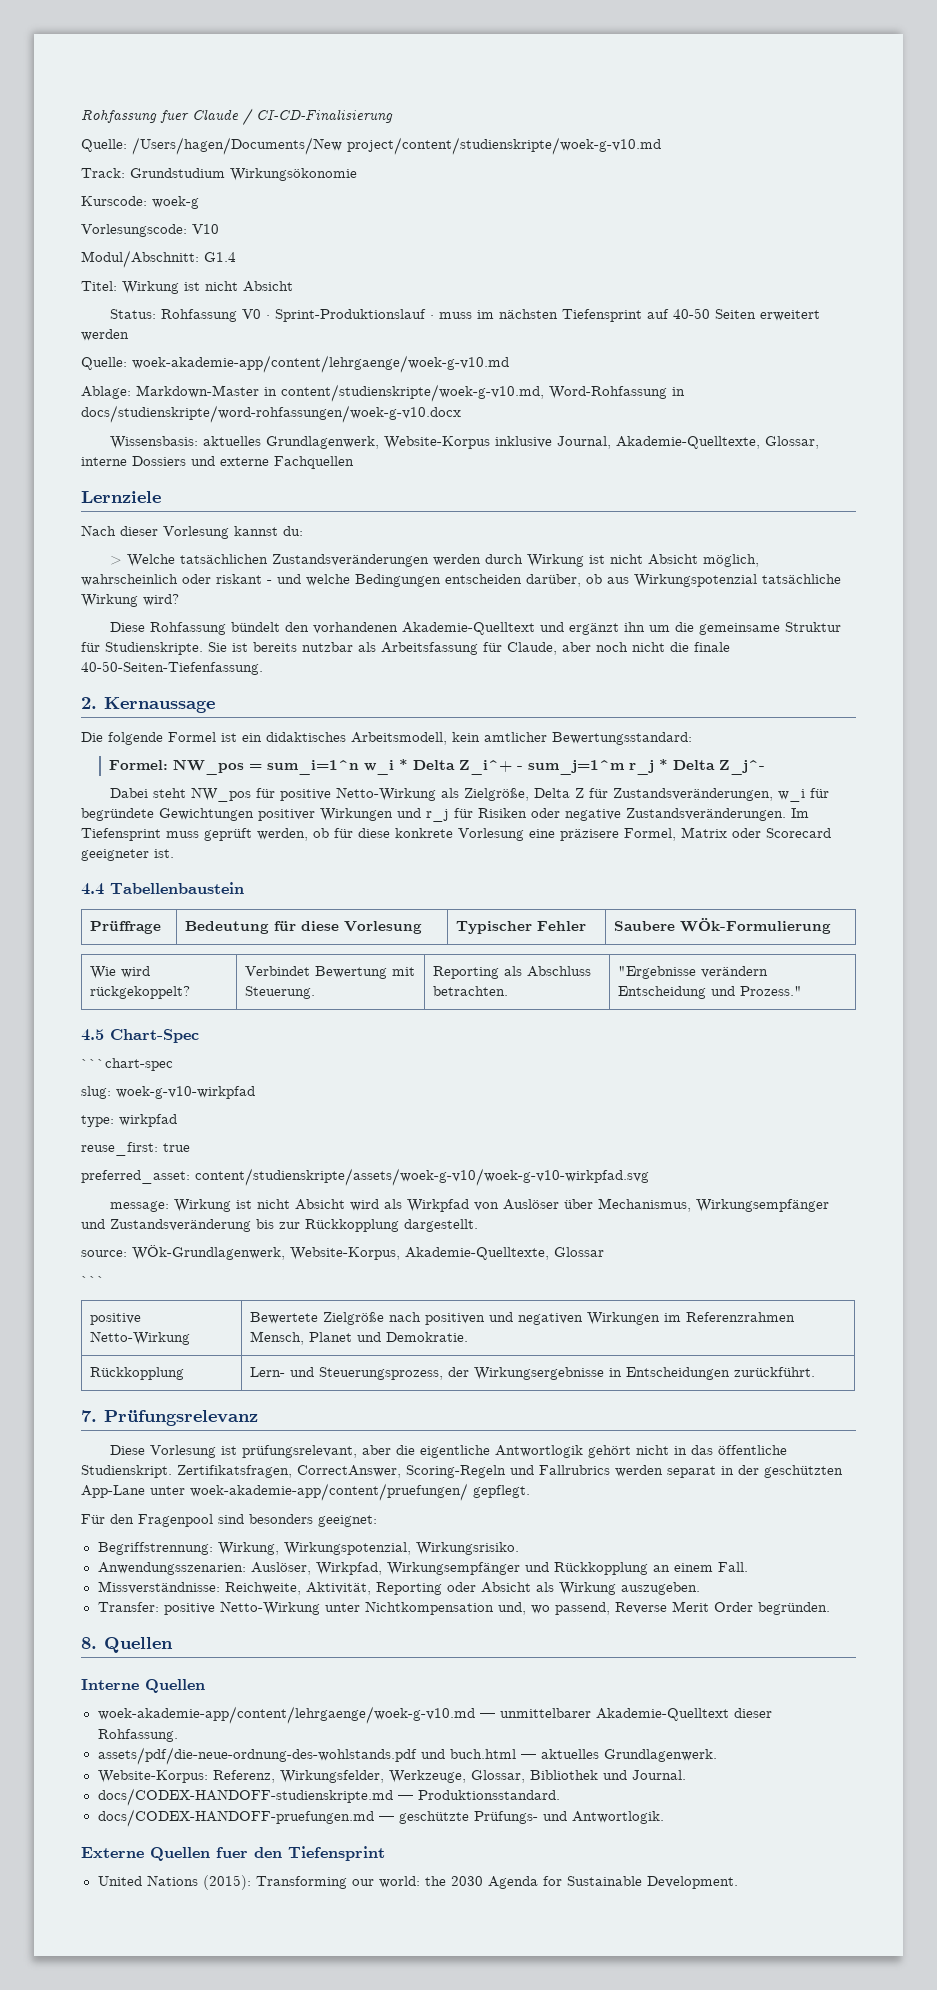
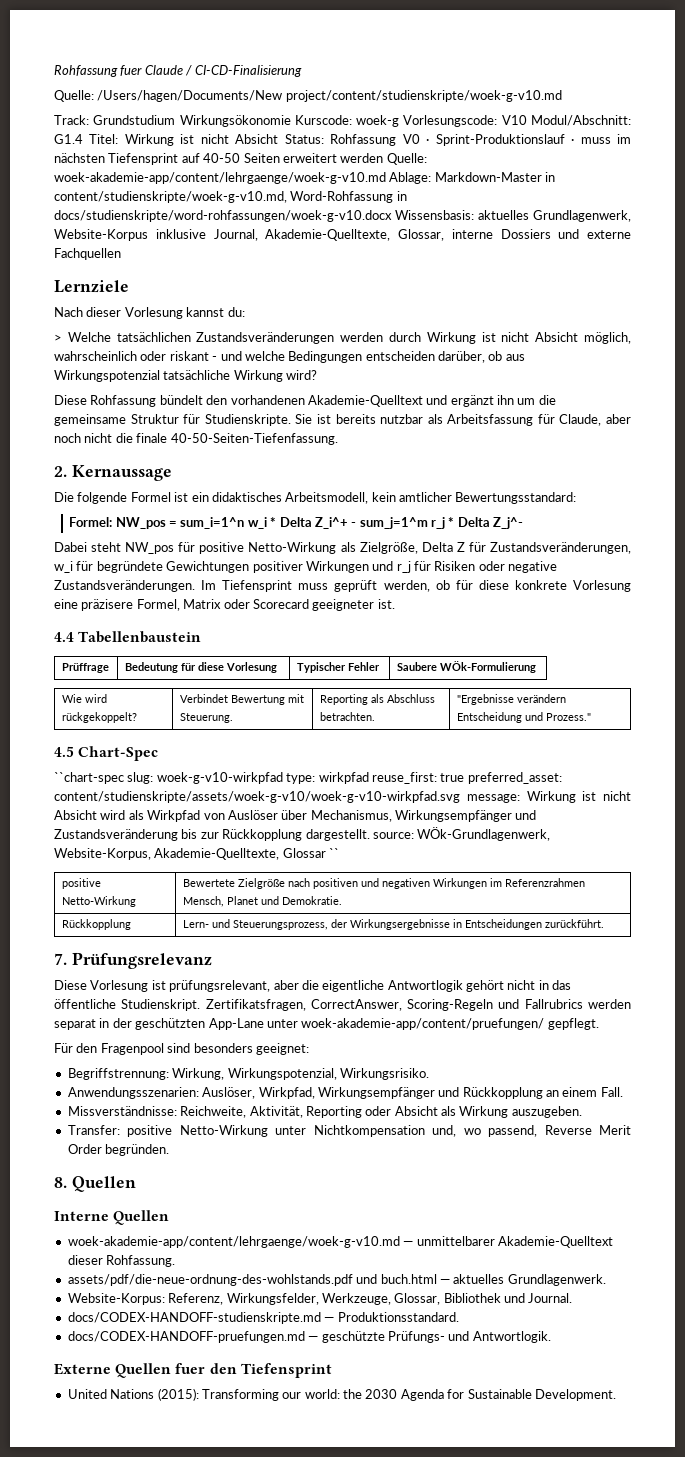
- Track: Grundstudium Wirkungsökonomie
- Kurscode: woek-g
- Vorlesungscode: V10
- Modul/Abschnitt: G1.4
- Titel: Wirkung ist nicht Absicht
- Status: Rohfassung V0 · Sprint-Produktionslauf · muss im nächsten Tiefensprint auf 40-50 Seiten erweitert werden
- Quelle: woek-akademie-app/content/lehrgaenge/woek-g-v10.md
- Ablage: Markdown-Master in content/studienskripte/woek-g-v10.md, Word-Rohfassung in docs/studienskripte/word-rohfassungen/woek-g-v10.docx
- Wissensbasis: aktuelles Grundlagenwerk, Website-Korpus inklusive Journal, Akademie-Quelltexte, Glossar, interne Dossiers und externe Fachquellen
+ Track: Grundstudium Wirkungsökonomie Kurscode: woek-g Vorlesungscode: V10 Modul/Abschnitt: G1.4 Titel: Wirkung ist nicht Absicht Status: Rohfassung V0 · Sprint-Produktionslauf · muss im nächsten Tiefensprint auf 40-50 Seiten erweitert werden Quelle: woek-akademie-app/content/lehrgaenge/woek-g-v10.md Ablage: Markdown-Master in content/studienskripte/woek-g-v10.md, Word-Rohfassung in docs/studienskripte/word-rohfassungen/woek-g-v10.docx Wissensbasis: aktuelles Grundlagenwerk, Website-Korpus inklusive Journal, Akademie-Quelltexte, Glossar, interne Dossiers und externe Fachquellen
- ```chart-spec
- slug: woek-g-v10-wirkpfad
- type: wirkpfad
- reuse_first: true
- preferred_asset: content/studienskripte/assets/woek-g-v10/woek-g-v10-wirkpfad.svg
- message: Wirkung ist nicht Absicht wird als Wirkpfad von Auslöser über Mechanismus, Wirkungsempfänger und Zustandsveränderung bis zur Rückkopplung dargestellt.
- source: WÖk-Grundlagenwerk, Website-Korpus, Akademie-Quelltexte, Glossar
- ```
+ ``chart-spec slug: woek-g-v10-wirkpfad type: wirkpfad reuse_first: true preferred_asset: content/studienskripte/assets/woek-g-v10/woek-g-v10-wirkpfad.svg message: Wirkung ist nicht Absicht wird als Wirkpfad von Auslöser über Mechanismus, Wirkungsempfänger und Zustandsveränderung bis zur Rückkopplung dargestellt. source: WÖk-Grundlagenwerk, Website-Korpus, Akademie-Quelltexte, Glossar ``

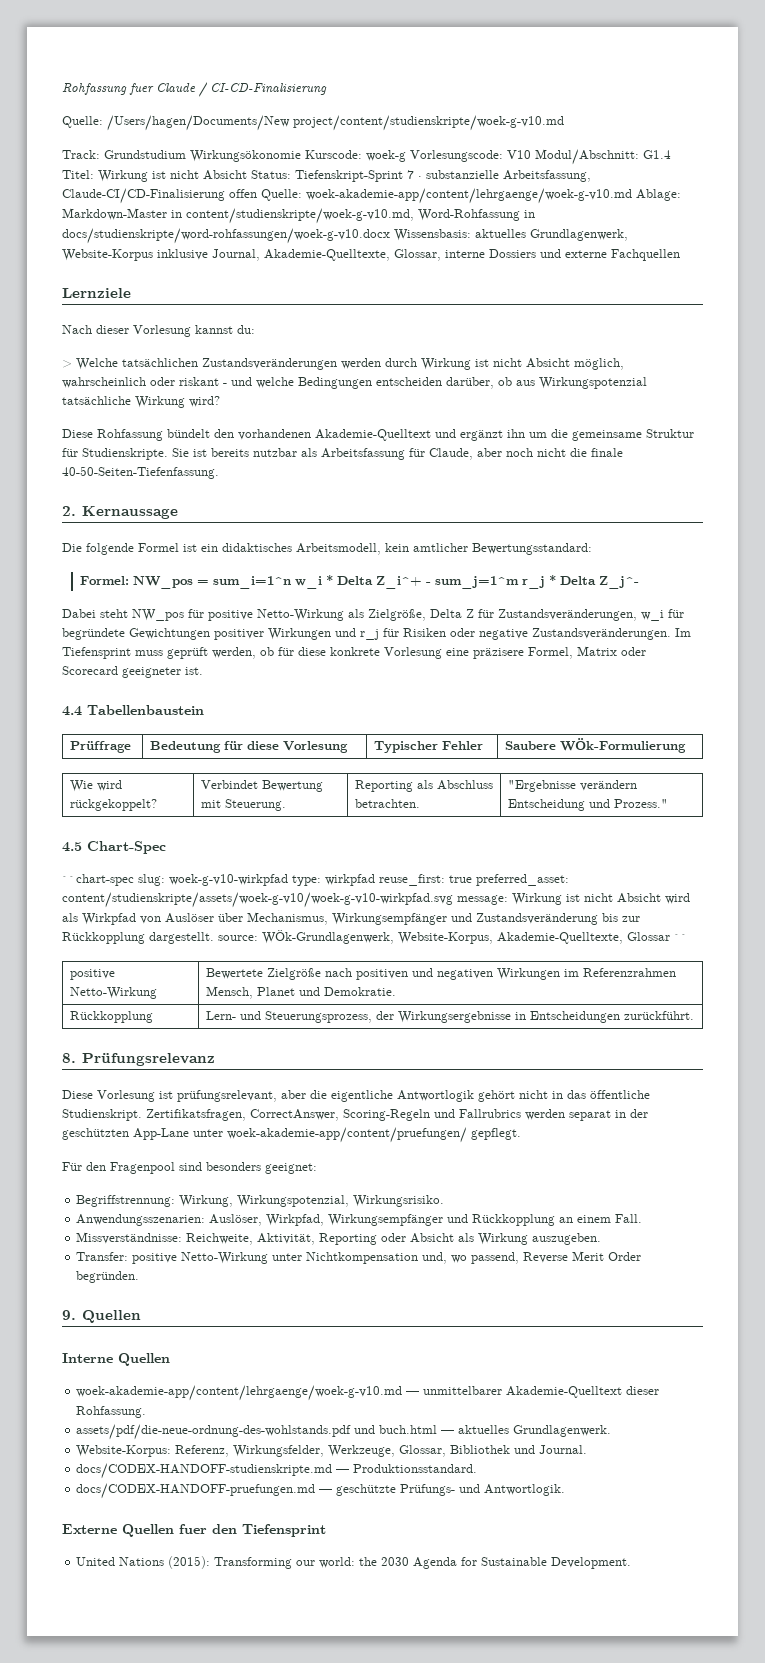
- Track: Grundstudium Wirkungsökonomie Kurscode: woek-g Vorlesungscode: V10 Modul/Abschnitt: G1.4 Titel: Wirkung ist nicht Absicht Status: Rohfassung V0 · Sprint-Produktionslauf · muss im nächsten Tiefensprint auf 40-50 Seiten erweitert werden Quelle: woek-akademie-app/content/lehrgaenge/woek-g-v10.md Ablage: Markdown-Master in content/studienskripte/woek-g-v10.md, Word-Rohfassung in docs/studienskripte/word-rohfassungen/woek-g-v10.docx Wissensbasis: aktuelles Grundlagenwerk, Website-Korpus inklusive Journal, Akademie-Quelltexte, Glossar, interne Dossiers und externe Fachquellen
+ Track: Grundstudium Wirkungsökonomie Kurscode: woek-g Vorlesungscode: V10 Modul/Abschnitt: G1.4 Titel: Wirkung ist nicht Absicht Status: Tiefenskript-Sprint 7 · substanzielle Arbeitsfassung, Claude-CI/CD-Finalisierung offen Quelle: woek-akademie-app/content/lehrgaenge/woek-g-v10.md Ablage: Markdown-Master in content/studienskripte/woek-g-v10.md, Word-Rohfassung in docs/studienskripte/word-rohfassungen/woek-g-v10.docx Wissensbasis: aktuelles Grundlagenwerk, Website-Korpus inklusive Journal, Akademie-Quelltexte, Glossar, interne Dossiers und externe Fachquellen
- 7. Prüfungsrelevanz
+ 8. Prüfungsrelevanz
- 8. Quellen
+ 9. Quellen

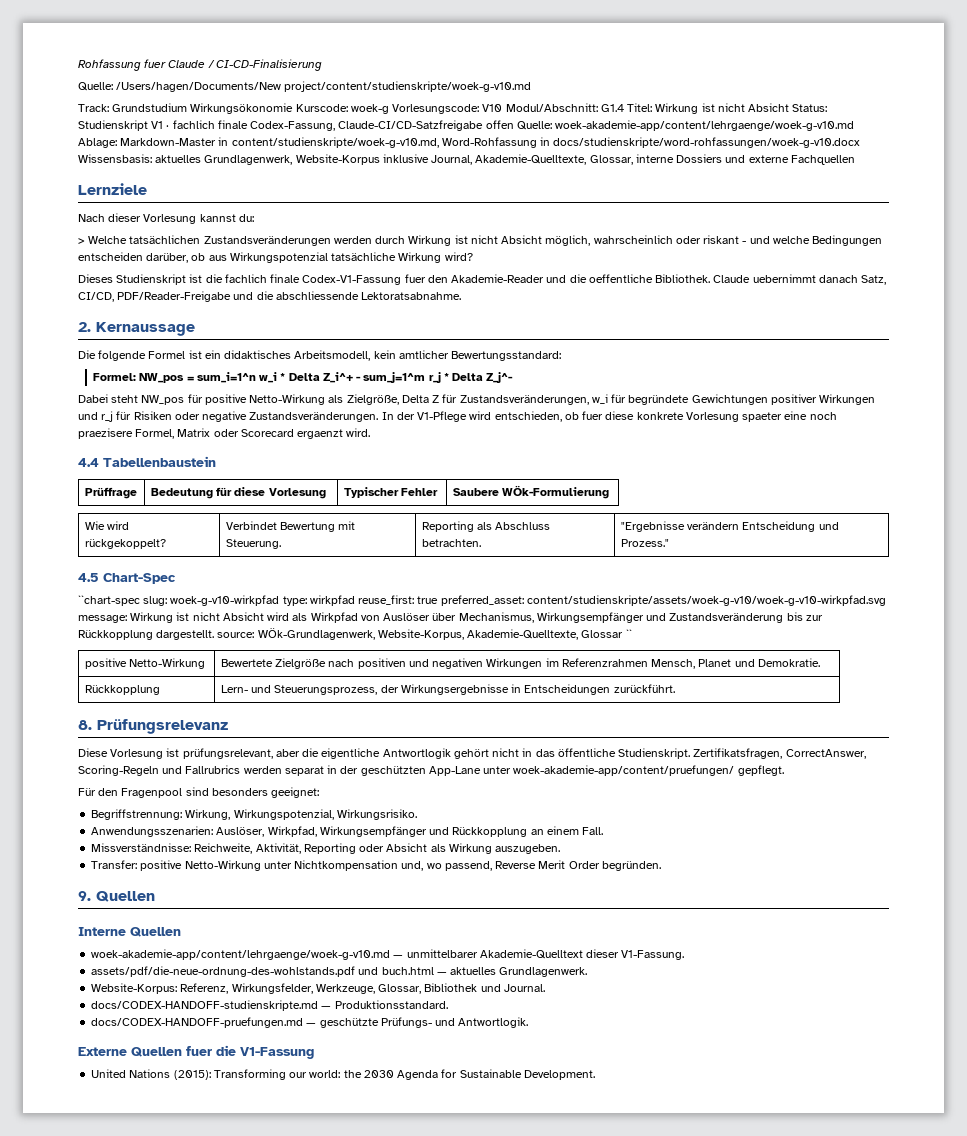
- Track: Grundstudium Wirkungsökonomie Kurscode: woek-g Vorlesungscode: V10 Modul/Abschnitt: G1.4 Titel: Wirkung ist nicht Absicht Status: Tiefenskript-Sprint 7 · substanzielle Arbeitsfassung, Claude-CI/CD-Finalisierung offen Quelle: woek-akademie-app/content/lehrgaenge/woek-g-v10.md Ablage: Markdown-Master in content/studienskripte/woek-g-v10.md, Word-Rohfassung in docs/studienskripte/word-rohfassungen/woek-g-v10.docx Wissensbasis: aktuelles Grundlagenwerk, Website-Korpus inklusive Journal, Akademie-Quelltexte, Glossar, interne Dossiers und externe Fachquellen
+ Track: Grundstudium Wirkungsökonomie Kurscode: woek-g Vorlesungscode: V10 Modul/Abschnitt: G1.4 Titel: Wirkung ist nicht Absicht Status: Studienskript V1 · fachlich finale Codex-Fassung, Claude-CI/CD-Satzfreigabe offen Quelle: woek-akademie-app/content/lehrgaenge/woek-g-v10.md Ablage: Markdown-Master in content/studienskripte/woek-g-v10.md, Word-Rohfassung in docs/studienskripte/word-rohfassungen/woek-g-v10.docx Wissensbasis: aktuelles Grundlagenwerk, Website-Korpus inklusive Journal, Akademie-Quelltexte, Glossar, interne Dossiers und externe Fachquellen
- Diese Rohfassung bündelt den vorhandenen Akademie-Quelltext und ergänzt ihn um die gemeinsame Struktur für Studienskripte. Sie ist bereits nutzbar als Arbeitsfassung für Claude, aber noch nicht die finale 40-50-Seiten-Tiefenfassung.
+ Dieses Studienskript ist die fachlich finale Codex-V1-Fassung fuer den Akademie-Reader und die oeffentliche Bibliothek. Claude uebernimmt danach Satz, CI/CD, PDF/Reader-Freigabe und die abschliessende Lektoratsabnahme.
- Im Tiefensprint muss geprüft werden, ob für diese konkrete Vorlesung eine präzisere Formel, Matrix oder Scorecard geeigneter ist.
+ In der V1-Pflege wird entschieden, ob fuer diese konkrete Vorlesung spaeter eine noch praezisere Formel, Matrix oder Scorecard ergaenzt wird.
- woek-akademie-app/content/lehrgaenge/woek-g-v10.md — unmittelbarer Akademie-Quelltext dieser Rohfassung.
+ woek-akademie-app/content/lehrgaenge/woek-g-v10.md — unmittelbarer Akademie-Quelltext dieser V1-Fassung.
- Externe Quellen fuer den Tiefensprint
+ Externe Quellen fuer die V1-Fassung

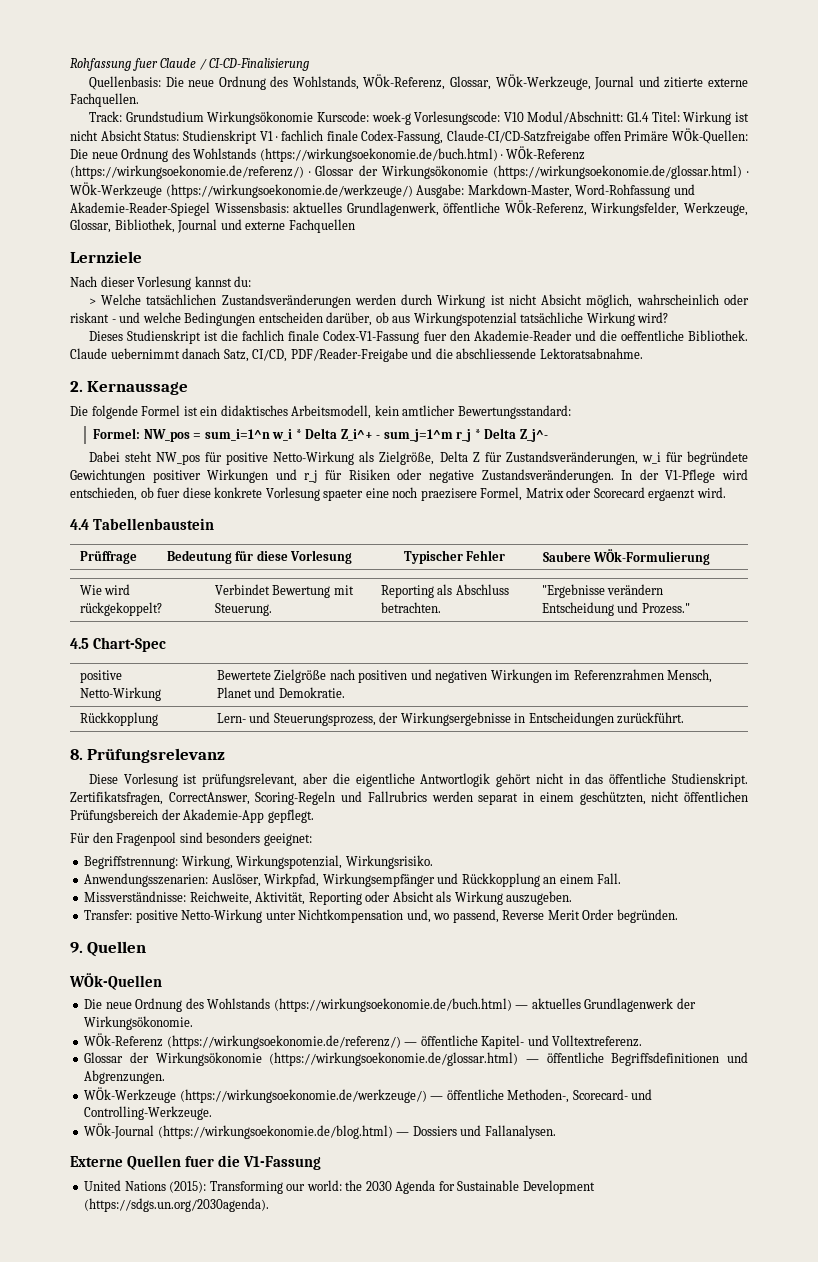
- Quelle: /Users/hagen/Documents/New project/content/studienskripte/woek-g-v10.md
+ Quellenbasis: Die neue Ordnung des Wohlstands, WÖk-Referenz, Glossar, WÖk-Werkzeuge, Journal und zitierte externe Fachquellen.
- Track: Grundstudium Wirkungsökonomie Kurscode: woek-g Vorlesungscode: V10 Modul/Abschnitt: G1.4 Titel: Wirkung ist nicht Absicht Status: Studienskript V1 · fachlich finale Codex-Fassung, Claude-CI/CD-Satzfreigabe offen Quelle: woek-akademie-app/content/lehrgaenge/woek-g-v10.md Ablage: Markdown-Master in content/studienskripte/woek-g-v10.md, Word-Rohfassung in docs/studienskripte/word-rohfassungen/woek-g-v10.docx Wissensbasis: aktuelles Grundlagenwerk, Website-Korpus inklusive Journal, Akademie-Quelltexte, Glossar, interne Dossiers und externe Fachquellen
+ Track: Grundstudium Wirkungsökonomie Kurscode: woek-g Vorlesungscode: V10 Modul/Abschnitt: G1.4 Titel: Wirkung ist nicht Absicht Status: Studienskript V1 · fachlich finale Codex-Fassung, Claude-CI/CD-Satzfreigabe offen Primäre WÖk-Quellen: Die neue Ordnung des Wohlstands (https://wirkungsoekonomie.de/buch.html) · WÖk-Referenz (https://wirkungsoekonomie.de/referenz/) · Glossar der Wirkungsökonomie (https://wirkungsoekonomie.de/glossar.html) · WÖk-Werkzeuge (https://wirkungsoekonomie.de/werkzeuge/) Ausgabe: Markdown-Master, Word-Rohfassung und Akademie-Reader-Spiegel Wissensbasis: aktuelles Grundlagenwerk, öffentliche WÖk-Referenz, Wirkungsfelder, Werkzeuge, Glossar, Bibliothek, Journal und externe Fachquellen
- ``chart-spec slug: woek-g-v10-wirkpfad type: wirkpfad reuse_first: true preferred_asset: content/studienskripte/assets/woek-g-v10/woek-g-v10-wirkpfad.svg message: Wirkung ist nicht Absicht wird als Wirkpfad von Auslöser über Mechanismus, Wirkungsempfänger und Zustandsveränderung bis zur Rückkopplung dargestellt. source: WÖk-Grundlagenwerk, Website-Korpus, Akademie-Quelltexte, Glossar ``
- Zertifikatsfragen, CorrectAnswer, Scoring-Regeln und Fallrubrics werden separat in der geschützten App-Lane unter woek-akademie-app/content/pruefungen/ gepflegt.
+ Zertifikatsfragen, CorrectAnswer, Scoring-Regeln und Fallrubrics werden separat in einem geschützten, nicht öffentlichen Prüfungsbereich der Akademie-App gepflegt.
- Interne Quellen
- woek-akademie-app/content/lehrgaenge/woek-g-v10.md — unmittelbarer Akademie-Quelltext dieser V1-Fassung.
- assets/pdf/die-neue-ordnung-des-wohlstands.pdf und buch.html — aktuelles Grundlagenwerk.
- Website-Korpus: Referenz, Wirkungsfelder, Werkzeuge, Glossar, Bibliothek und Journal.
- docs/CODEX-HANDOFF-studienskripte.md — Produktionsstandard.
- docs/CODEX-HANDOFF-pruefungen.md — geschützte Prüfungs- und Antwortlogik.
+ WÖk-Quellen
+ Die neue Ordnung des Wohlstands (https://wirkungsoekonomie.de/buch.html) — aktuelles Grundlagenwerk der Wirkungsökonomie.
+ WÖk-Referenz (https://wirkungsoekonomie.de/referenz/) — öffentliche Kapitel- und Volltextreferenz.
+ Glossar der Wirkungsökonomie (https://wirkungsoekonomie.de/glossar.html) — öffentliche Begriffsdefinitionen und Abgrenzungen.
+ WÖk-Werkzeuge (https://wirkungsoekonomie.de/werkzeuge/) — öffentliche Methoden-, Scorecard- und Controlling-Werkzeuge.
+ WÖk-Journal (https://wirkungsoekonomie.de/blog.html) — Dossiers und Fallanalysen.
- United Nations (2015): Transforming our world: the 2030 Agenda for Sustainable Development.
+ United Nations (2015): Transforming our world: the 2030 Agenda for Sustainable Development (https://sdgs.un.org/2030agenda).

